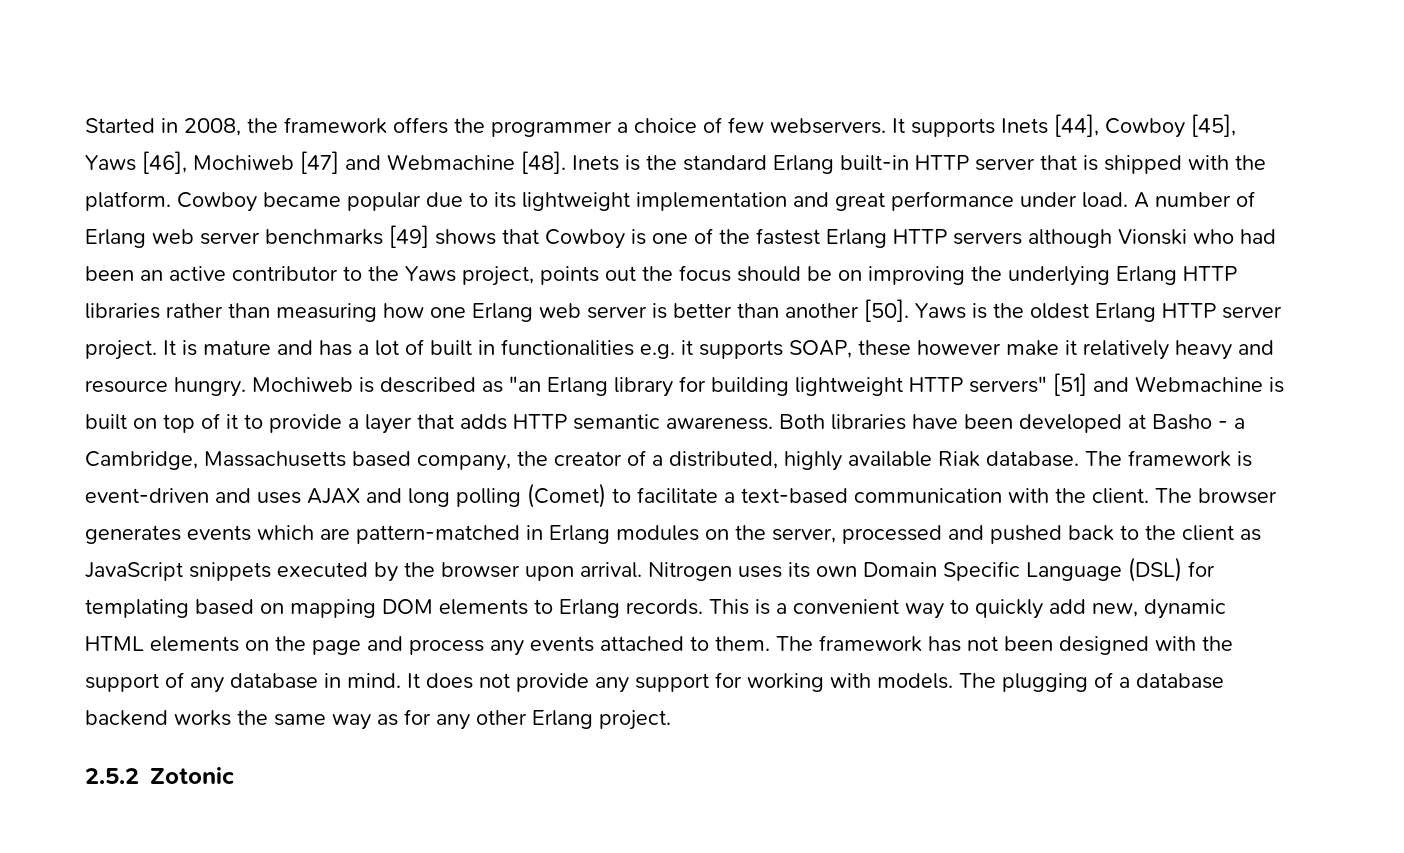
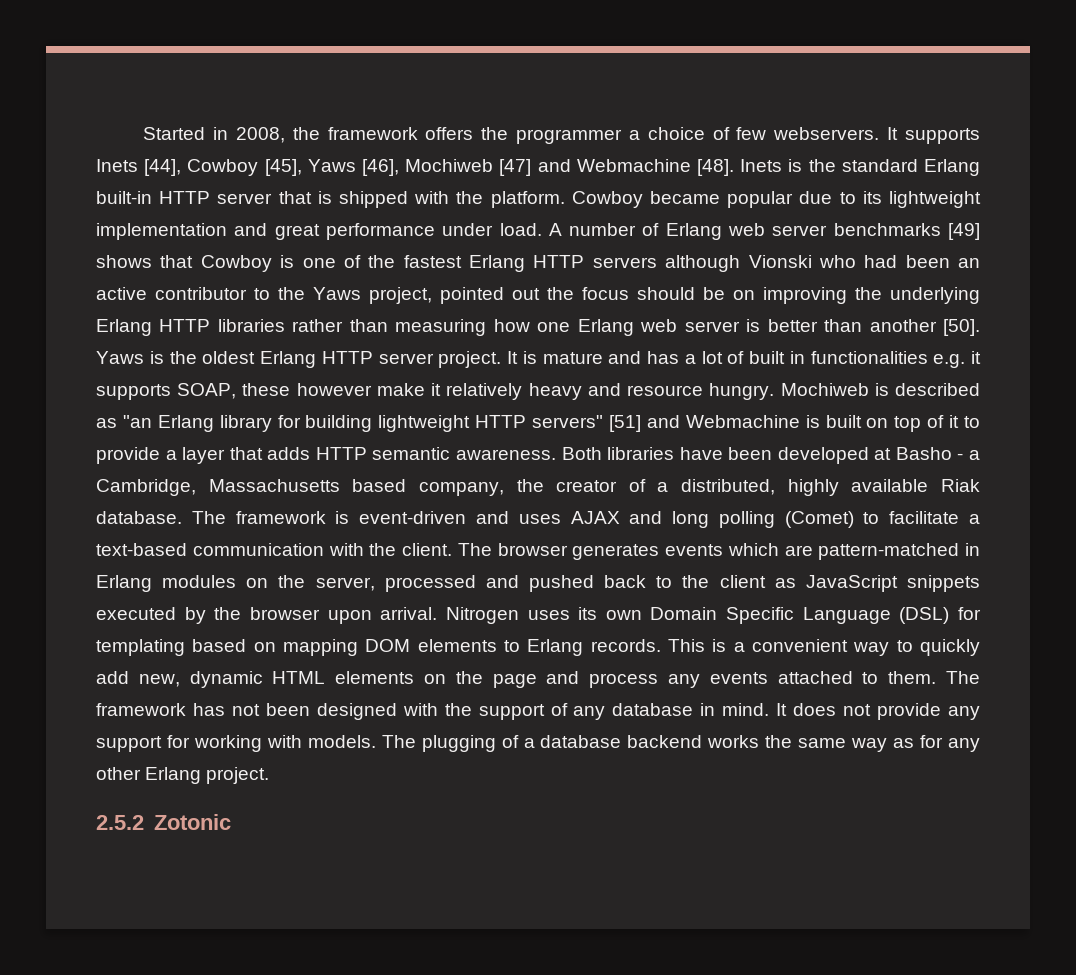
- A number of Erlang web server benchmarks [49] shows that Cowboy is one of the fastest Erlang HTTP servers although Vionski who had been an active contributor to the Yaws project, points out the focus should be on improving the underlying Erlang HTTP libraries rather than measuring how one Erlang web server is better than another [50].
+ A number of Erlang web server benchmarks [49] shows that Cowboy is one of the fastest Erlang HTTP servers although Vionski who had been an active contributor to the Yaws project, pointed out the focus should be on improving the underlying Erlang HTTP libraries rather than measuring how one Erlang web server is better than another [50].

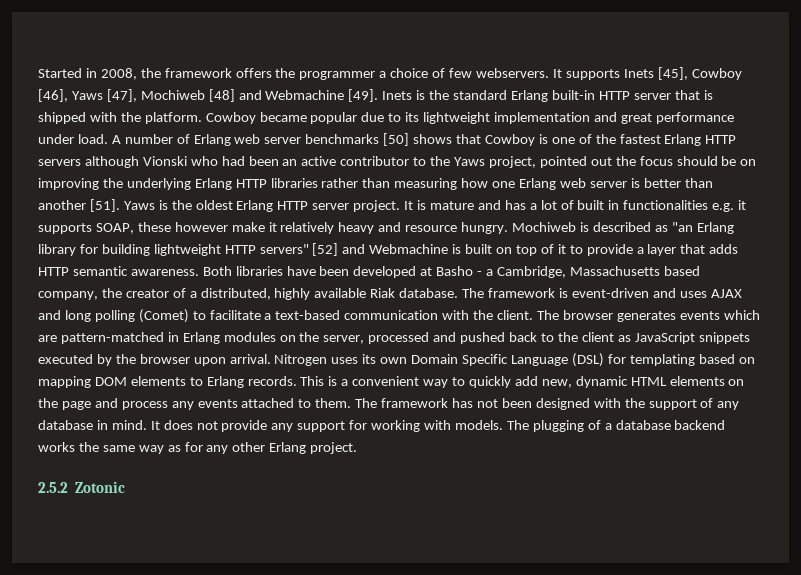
- It supports Inets [44], Cowboy [45], Yaws [46], Mochiweb [47] and Webmachine [48].
+ It supports Inets [45], Cowboy [46], Yaws [47], Mochiweb [48] and Webmachine [49].
- A number of Erlang web server benchmarks [49] shows that Cowboy is one of the fastest Erlang HTTP servers although Vionski who had been an active contributor to the Yaws project, pointed out the focus should be on improving the underlying Erlang HTTP libraries rather than measuring how one Erlang web server is better than another [50].
+ A number of Erlang web server benchmarks [50] shows that Cowboy is one of the fastest Erlang HTTP servers although Vionski who had been an active contributor to the Yaws project, pointed out the focus should be on improving the underlying Erlang HTTP libraries rather than measuring how one Erlang web server is better than another [51].
- Mochiweb is described as "an Erlang library for building lightweight HTTP servers" [51] and Webmachine is built on top of it to provide a layer that adds HTTP semantic awareness.
+ Mochiweb is described as "an Erlang library for building lightweight HTTP servers" [52] and Webmachine is built on top of it to provide a layer that adds HTTP semantic awareness.

